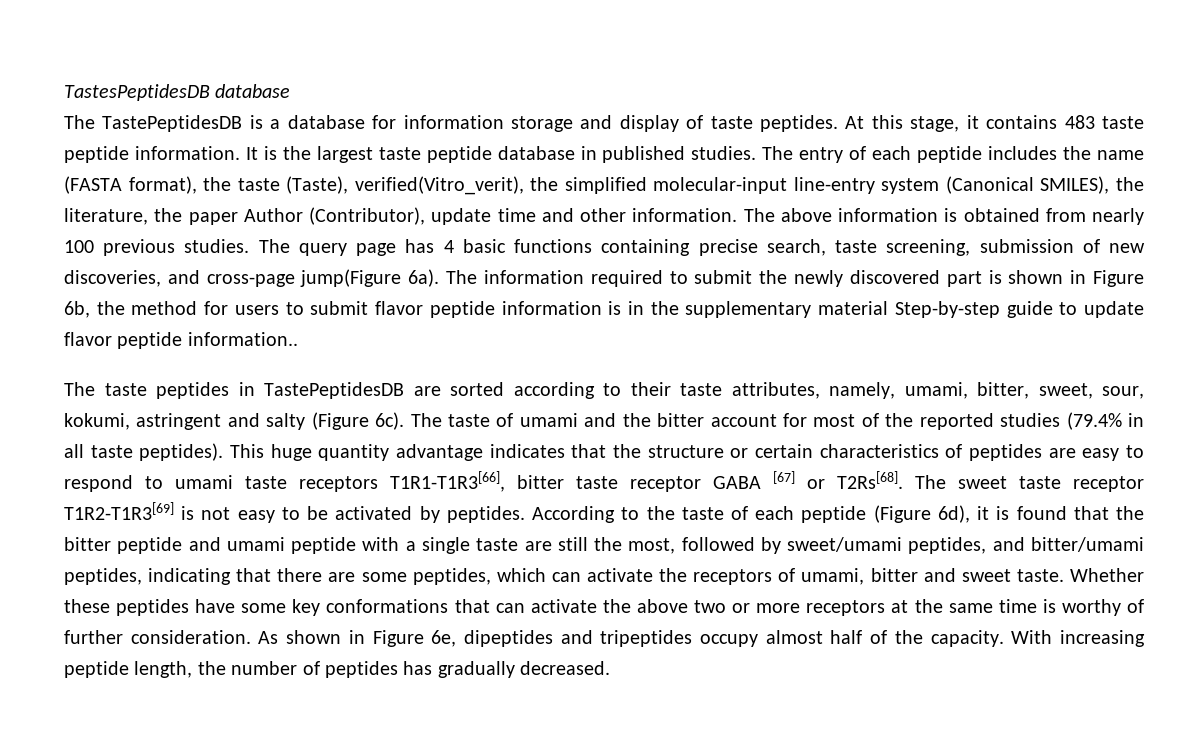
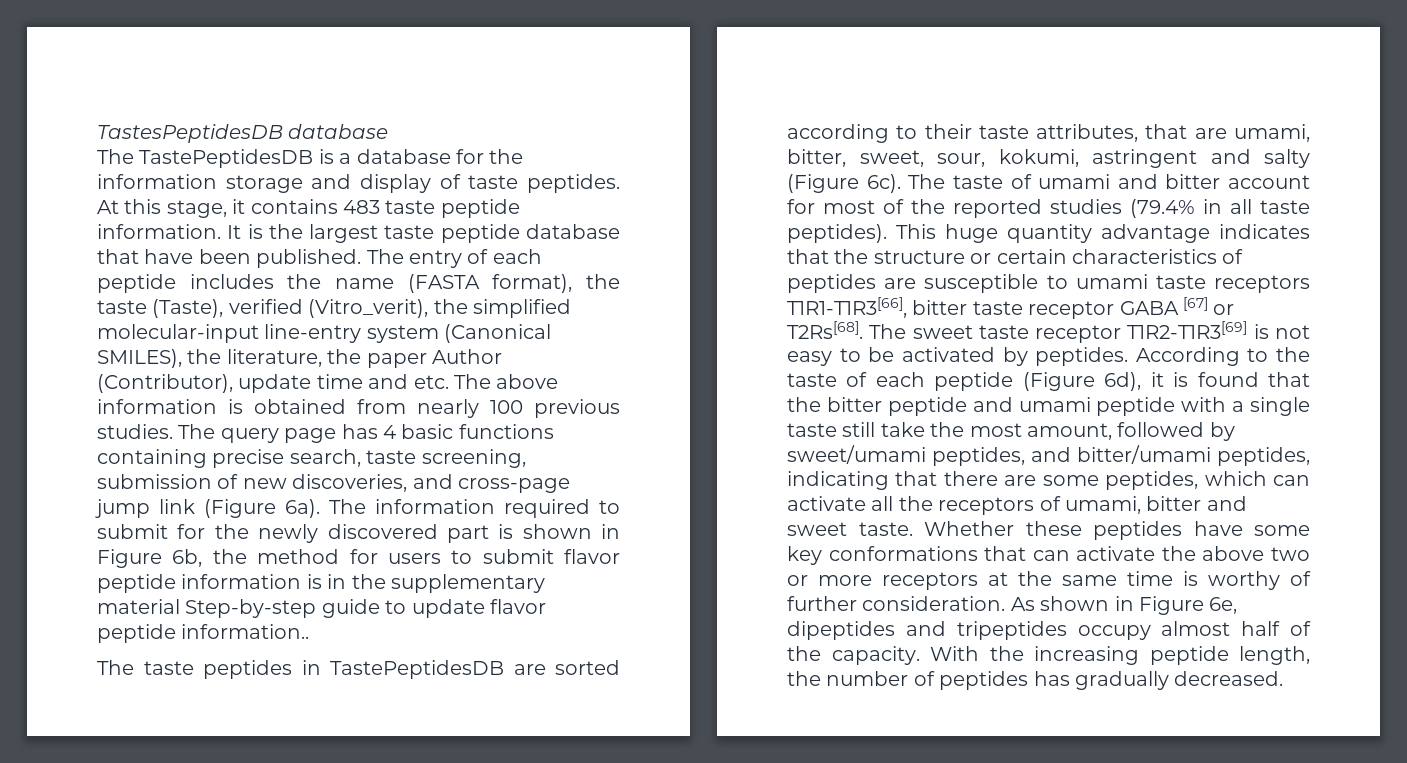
- The TastePeptidesDB is a database for information storage and display of taste peptides.
+ The TastePeptidesDB is a database for the information storage and display of taste peptides.
- It is the largest taste peptide database in published studies.
+ It is the largest taste peptide database that have been published.
- The entry of each peptide includes the name (FASTA format), the taste (Taste), verified(Vitro_verit), the simplified molecular-input line-entry system (Canonical SMILES), the literature, the paper Author (Contributor), update time and other information. The above information is obtained from nearly 100 previous studies.
+ The entry of each peptide includes the name (FASTA format), the taste (Taste), verified (Vitro_verit), the simplified molecular-input line-entry system (Canonical SMILES), the literature, the paper Author (Contributor), update time and etc. The above information is obtained from nearly 100 previous studies.
- The query page has 4 basic functions containing precise search, taste screening, submission of new discoveries, and cross-page jump(Figure 6a).
+ The query page has 4 basic functions containing precise search, taste screening, submission of new discoveries, and cross-page jump link (Figure 6a).
- The information required to submit the newly discovered part is shown in Figure 6b, the method for users to submit flavor peptide information is in the supplementary material Step-by-step guide to update flavor peptide information..
+ The information required to submit for the newly discovered part is shown in Figure 6b, the method for users to submit flavor peptide information is in the supplementary material Step-by-step guide to update flavor peptide information..
- The taste peptides in TastePeptidesDB are sorted according to their taste attributes, namely, umami, bitter, sweet, sour, kokumi, astringent and salty (Figure 6c).
+ The taste peptides in TastePeptidesDB are sorted according to their taste attributes, that are umami, bitter, sweet, sour, kokumi, astringent and salty (Figure 6c).
- The taste of umami and the bitter account for most of the reported studies (79.4% in all taste peptides).
+ The taste of umami and bitter account for most of the reported studies (79.4% in all taste peptides).
- This huge quantity advantage indicates that the structure or certain characteristics of peptides are easy to respond to umami taste receptors T1R1-T1R3[66], bitter taste receptor GABA [67] or T2Rs[68].
+ This huge quantity advantage indicates that the structure or certain characteristics of peptides are susceptible to umami taste receptors T1R1-T1R3[66], bitter taste receptor GABA [67] or T2Rs[68].
- According to the taste of each peptide (Figure 6d), it is found that the bitter peptide and umami peptide with a single taste are still the most, followed by sweet/umami peptides, and bitter/umami peptides, indicating that there are some peptides, which can activate the receptors of umami, bitter and sweet taste.
+ According to the taste of each peptide (Figure 6d), it is found that the bitter peptide and umami peptide with a single taste still take the most amount, followed by sweet/umami peptides, and bitter/umami peptides, indicating that there are some peptides, which can activate all the receptors of umami, bitter and sweet taste.
- With increasing peptide length, the number of peptides has gradually decreased.
+ With the increasing peptide length, the number of peptides has gradually decreased.

